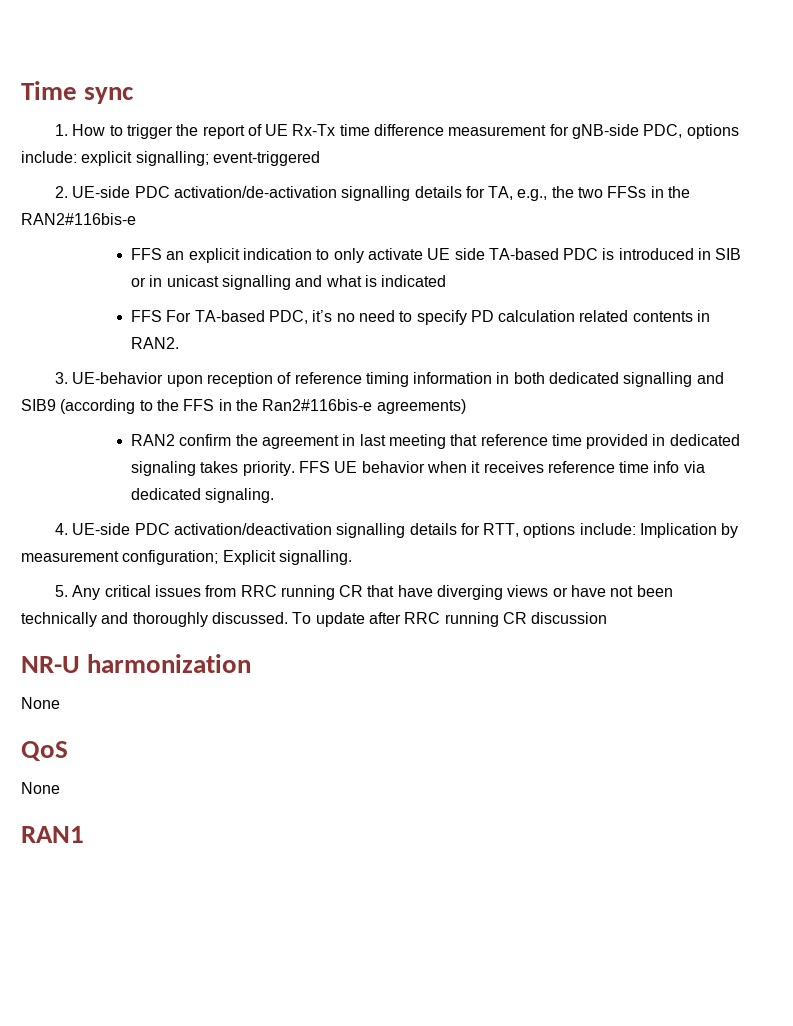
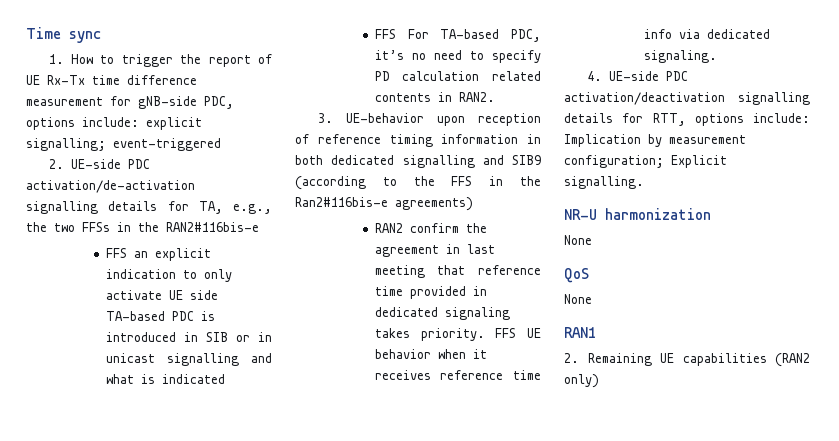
- 5. Any critical issues from RRC running CR that have diverging views or have not been technically and thoroughly discussed. To update after RRC running CR discussion
+ 2. Remaining UE capabilities (RAN2 only)

